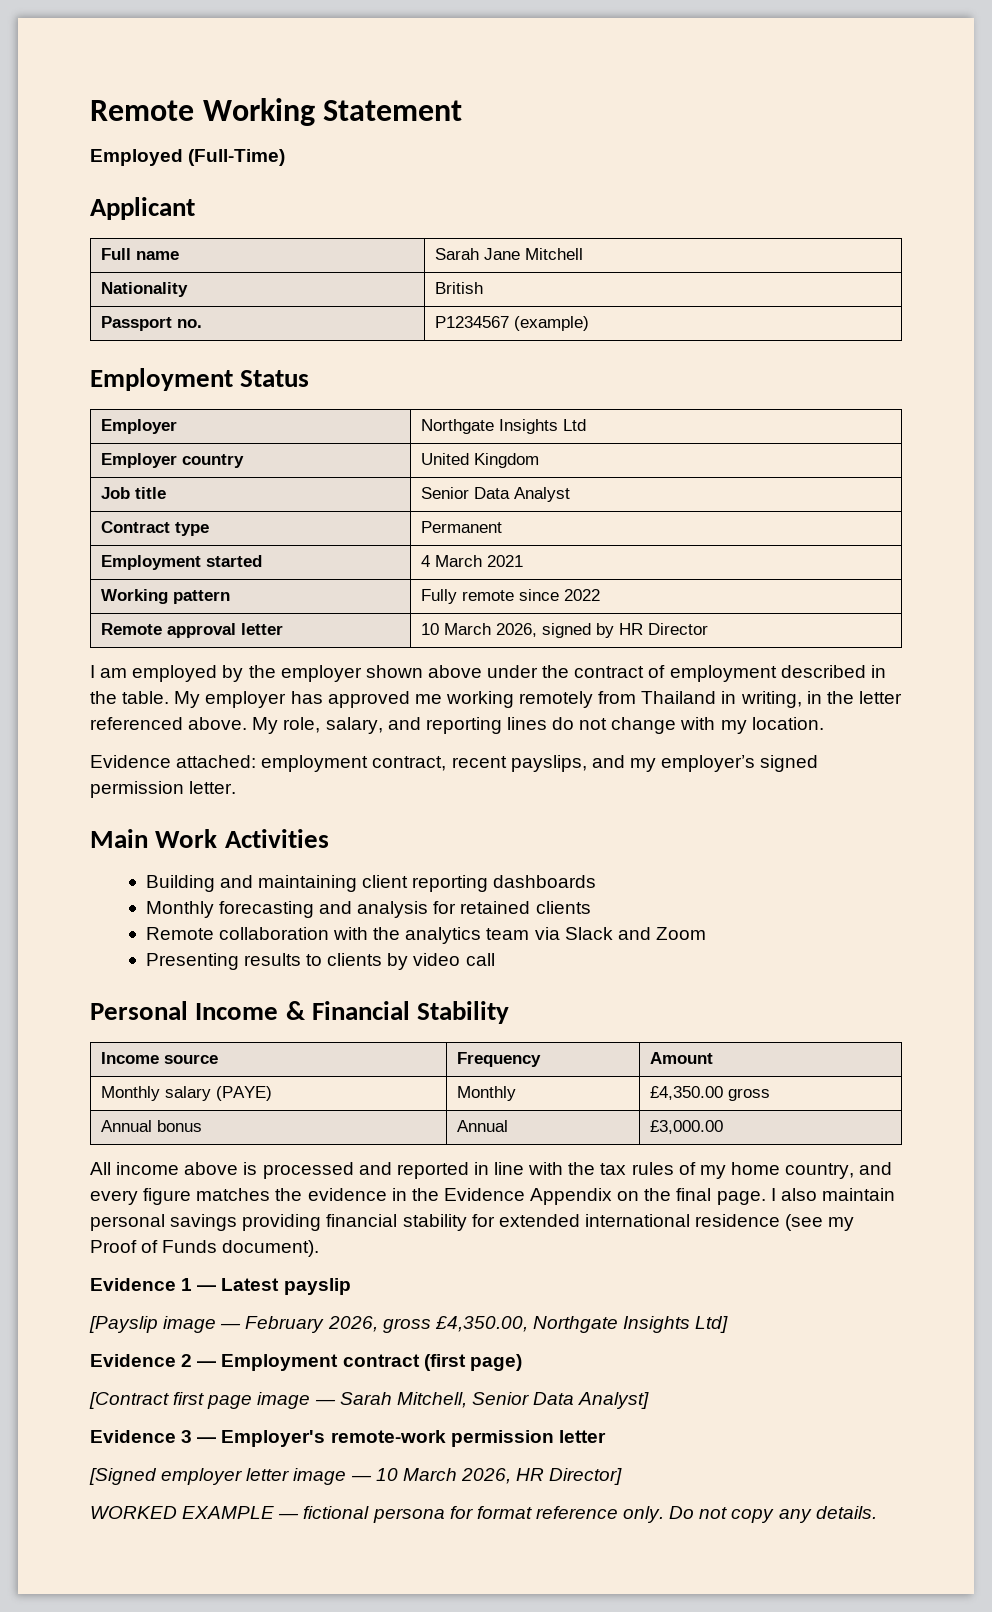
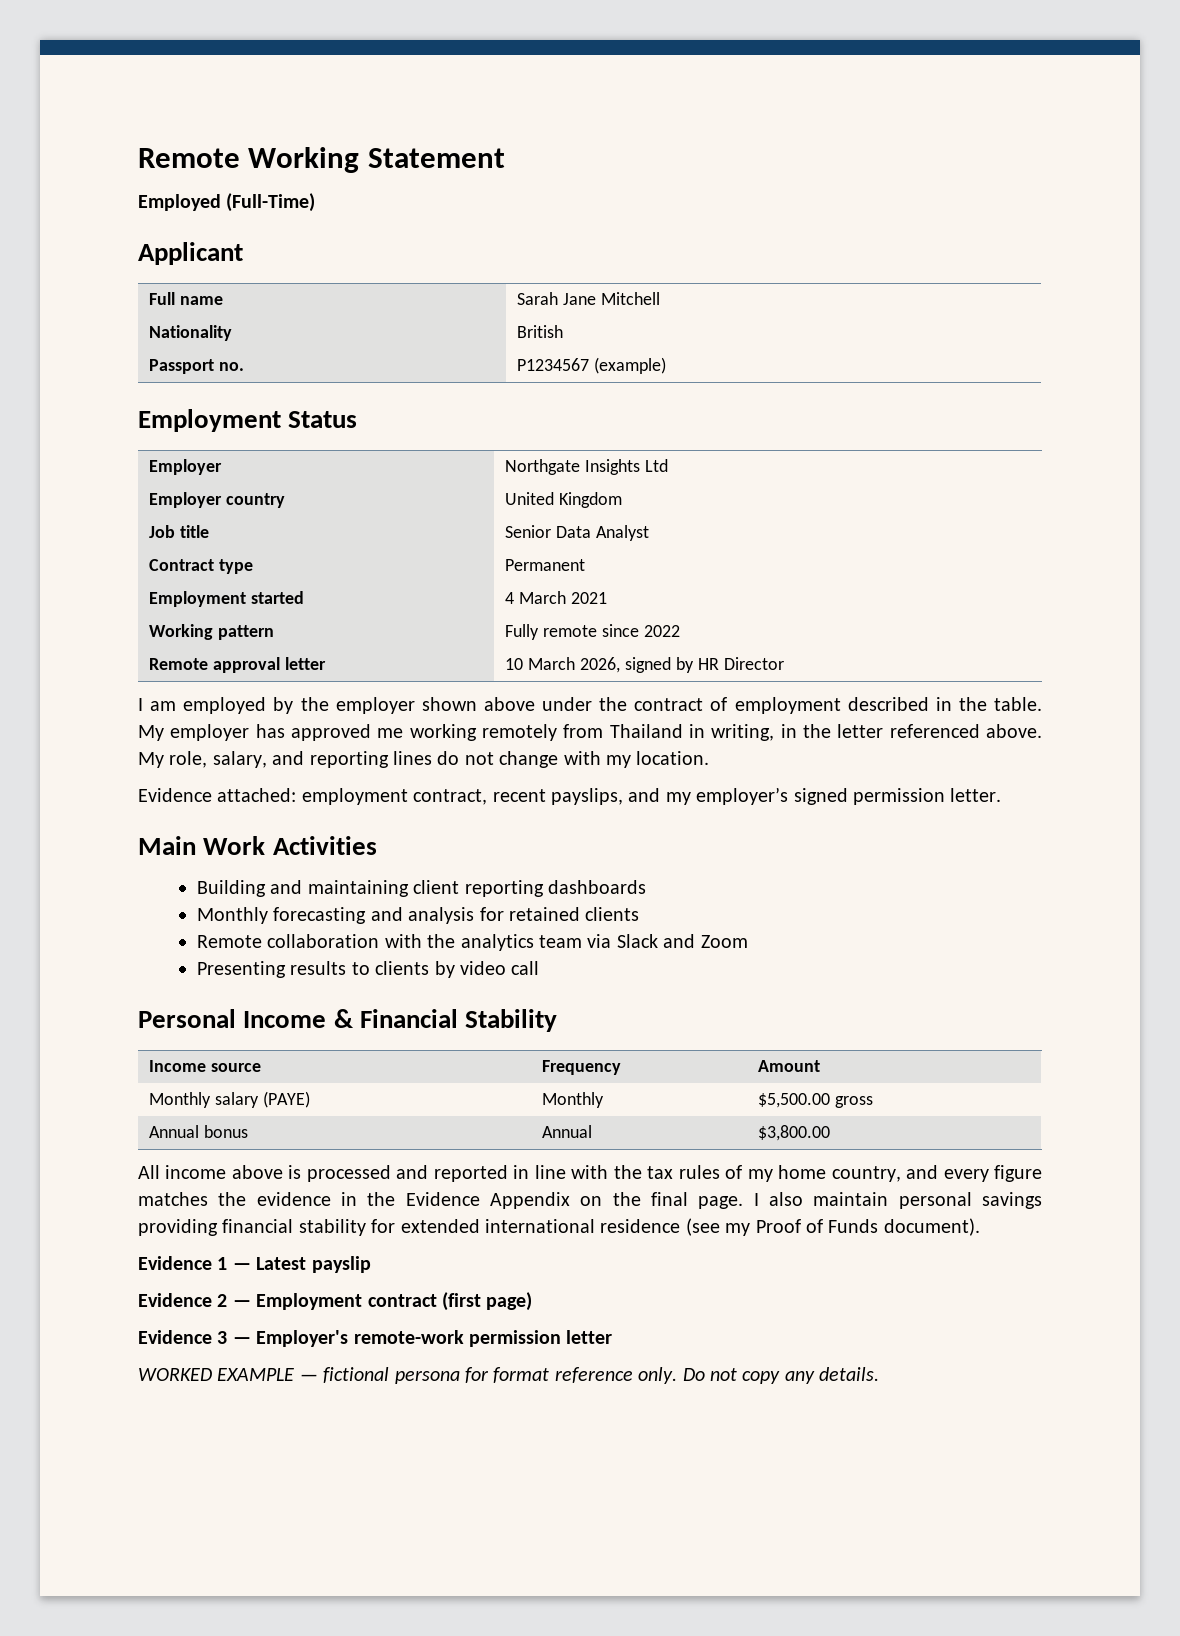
- Monthly salary (PAYE) | Monthly | £4,350.00 gross
+ Monthly salary (PAYE) | Monthly | $5,500.00 gross
- Annual bonus | Annual | £3,000.00
+ Annual bonus | Annual | $3,800.00
- [Payslip image — February 2026, gross £4,350.00, Northgate Insights Ltd]
- [Contract first page image — Sarah Mitchell, Senior Data Analyst]
- [Signed employer letter image — 10 March 2026, HR Director]

